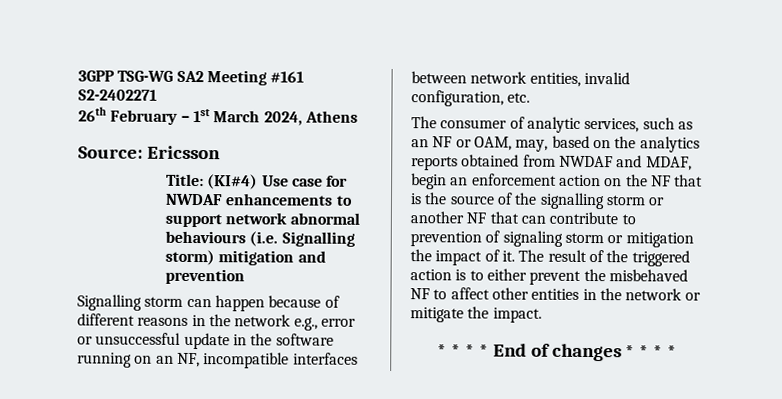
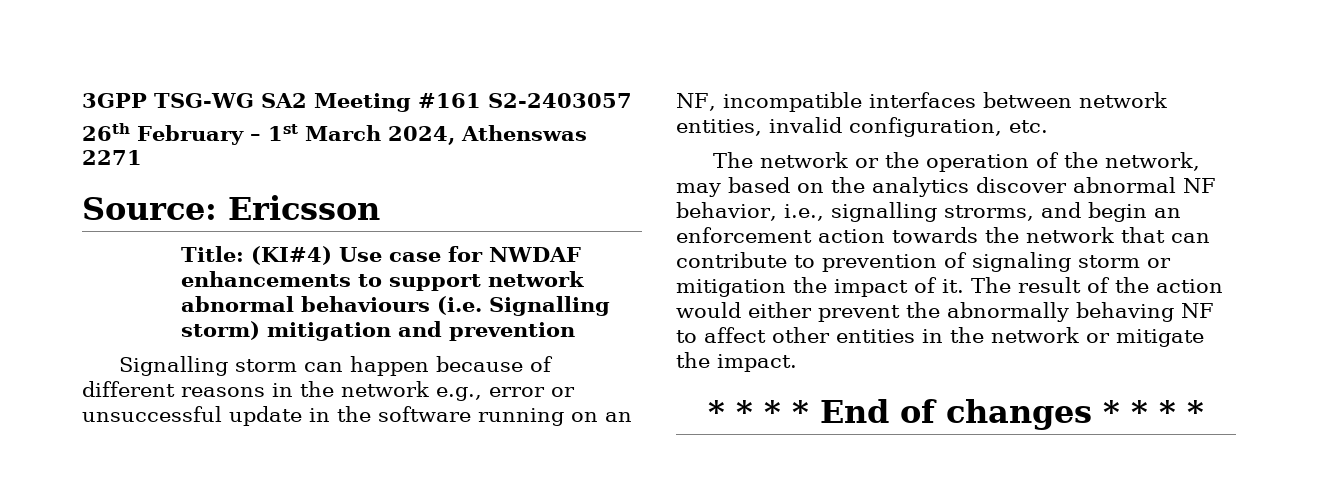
- 3GPP TSG-WG SA2 Meeting #161 S2-2402271
+ 3GPP TSG-WG SA2 Meeting #161 S2-2403057
- 26th February – 1st March 2024, Athens
+ 26th February – 1st March 2024, Athenswas 2271
- The consumer of analytic services, such as an NF or OAM, may, based on the analytics reports obtained from NWDAF and MDAF, begin an enforcement action on the NF that is the source of the signalling storm or another NF that can contribute to prevention of signaling storm or mitigation the impact of it.
+ The network or the operation of the network, may based on the analytics discover abnormal NF behavior, i.e., signalling strorms, and begin an enforcement action towards the network that can contribute to prevention of signaling storm or mitigation the impact of it.
- The result of the triggered action is to either prevent the misbehaved NF to affect other entities in the network or mitigate the impact.
+ The result of the action would either prevent the abnormally behaving NF to affect other entities in the network or mitigate the impact.

